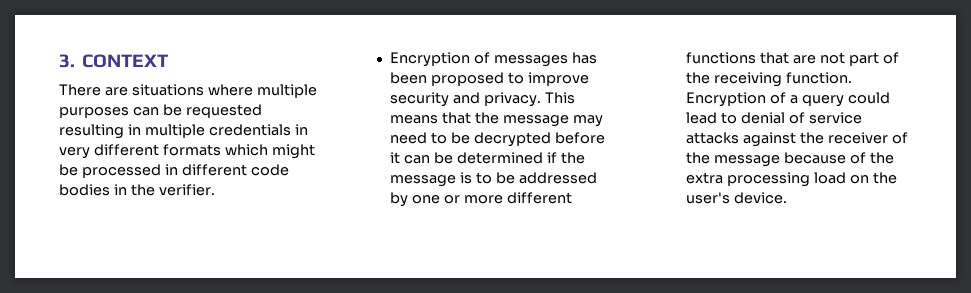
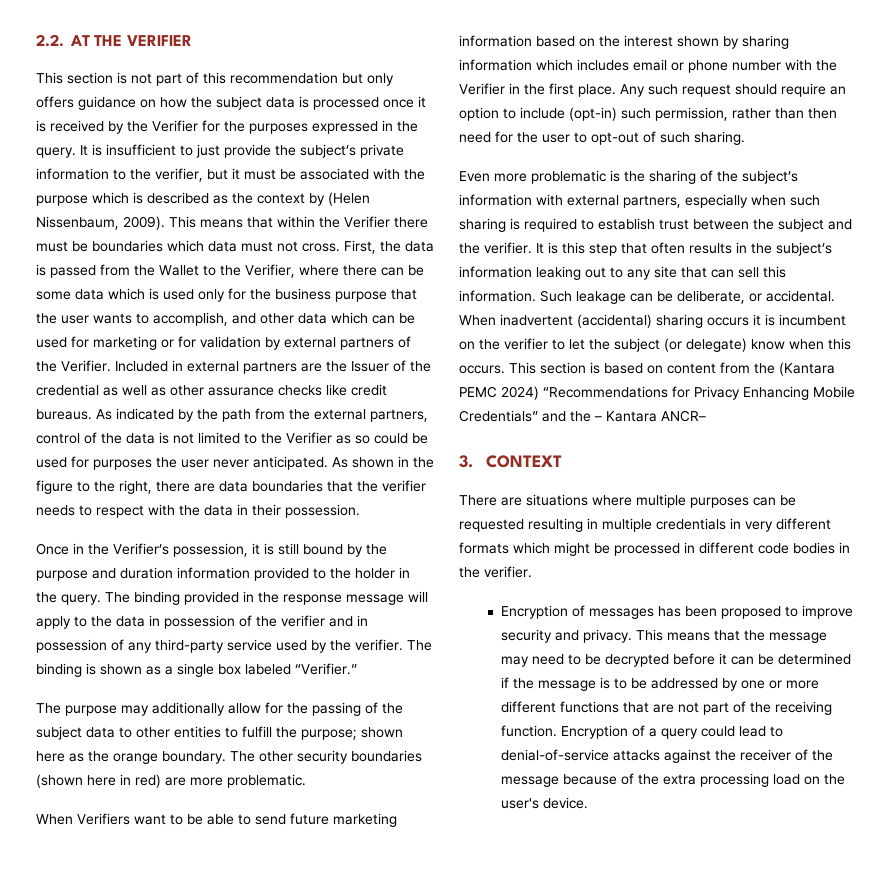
+ 2.2. AT THE VERIFIER
+ This section is not part of this recommendation but only offers guidance on how the subject data is processed once it is received by the Verifier for the purposes expressed in the query. It is insufficient to just provide the subject’s private information to the verifier, but it must be associated with the purpose which is described as the context by (Helen Nissenbaum, 2009). This means that within the Verifier there must be boundaries which data must not cross. First, the data is passed from the Wallet to the Verifier, where there can be some data which is used only for the business purpose that the user wants to accomplish, and other data which can be used for marketing or for validation by external partners of the Verifier. Included in external partners are the Issuer of the credential as well as other assurance checks like credit bureaus. As indicated by the path from the external partners, control of the data is not limited to the Verifier as so could be used for purposes the user never anticipated. As shown in the figure to the right, there are data boundaries that the verifier needs to respect with the data in their possession.
+ Once in the Verifier’s possession, it is still bound by the purpose and duration information provided to the holder in the query. The binding provided in the response message will apply to the data in possession of the verifier and in possession of any third-party service used by the verifier. The binding is shown as a single box labeled “Verifier.”
+ The purpose may additionally allow for the passing of the subject data to other entities to fulfill the purpose; shown here as the orange boundary. The other security boundaries (shown here in red) are more problematic.
+ When Verifiers want to be able to send future marketing information based on the interest shown by sharing information which includes email or phone number with the Verifier in the first place. Any such request should require an option to include (opt-in) such permission, rather than then need for the user to opt-out of such sharing.
+ Even more problematic is the sharing of the subject’s information with external partners, especially when such sharing is required to establish trust between the subject and the verifier. It is this step that often results in the subject’s information leaking out to any site that can sell this information. Such leakage can be deliberate, or accidental. When inadvertent (accidental) sharing occurs it is incumbent on the verifier to let the subject (or delegate) know when this occurs. This section is based on content from the (Kantara PEMC 2024) “Recommendations for Privacy Enhancing Mobile Credentials” and the – Kantara ANCR–
- Encryption of a query could lead to denial of service attacks against the receiver of the message because of the extra processing load on the user's device.
+ Encryption of a query could lead to denial-of-service attacks against the receiver of the message because of the extra processing load on the user's device.

